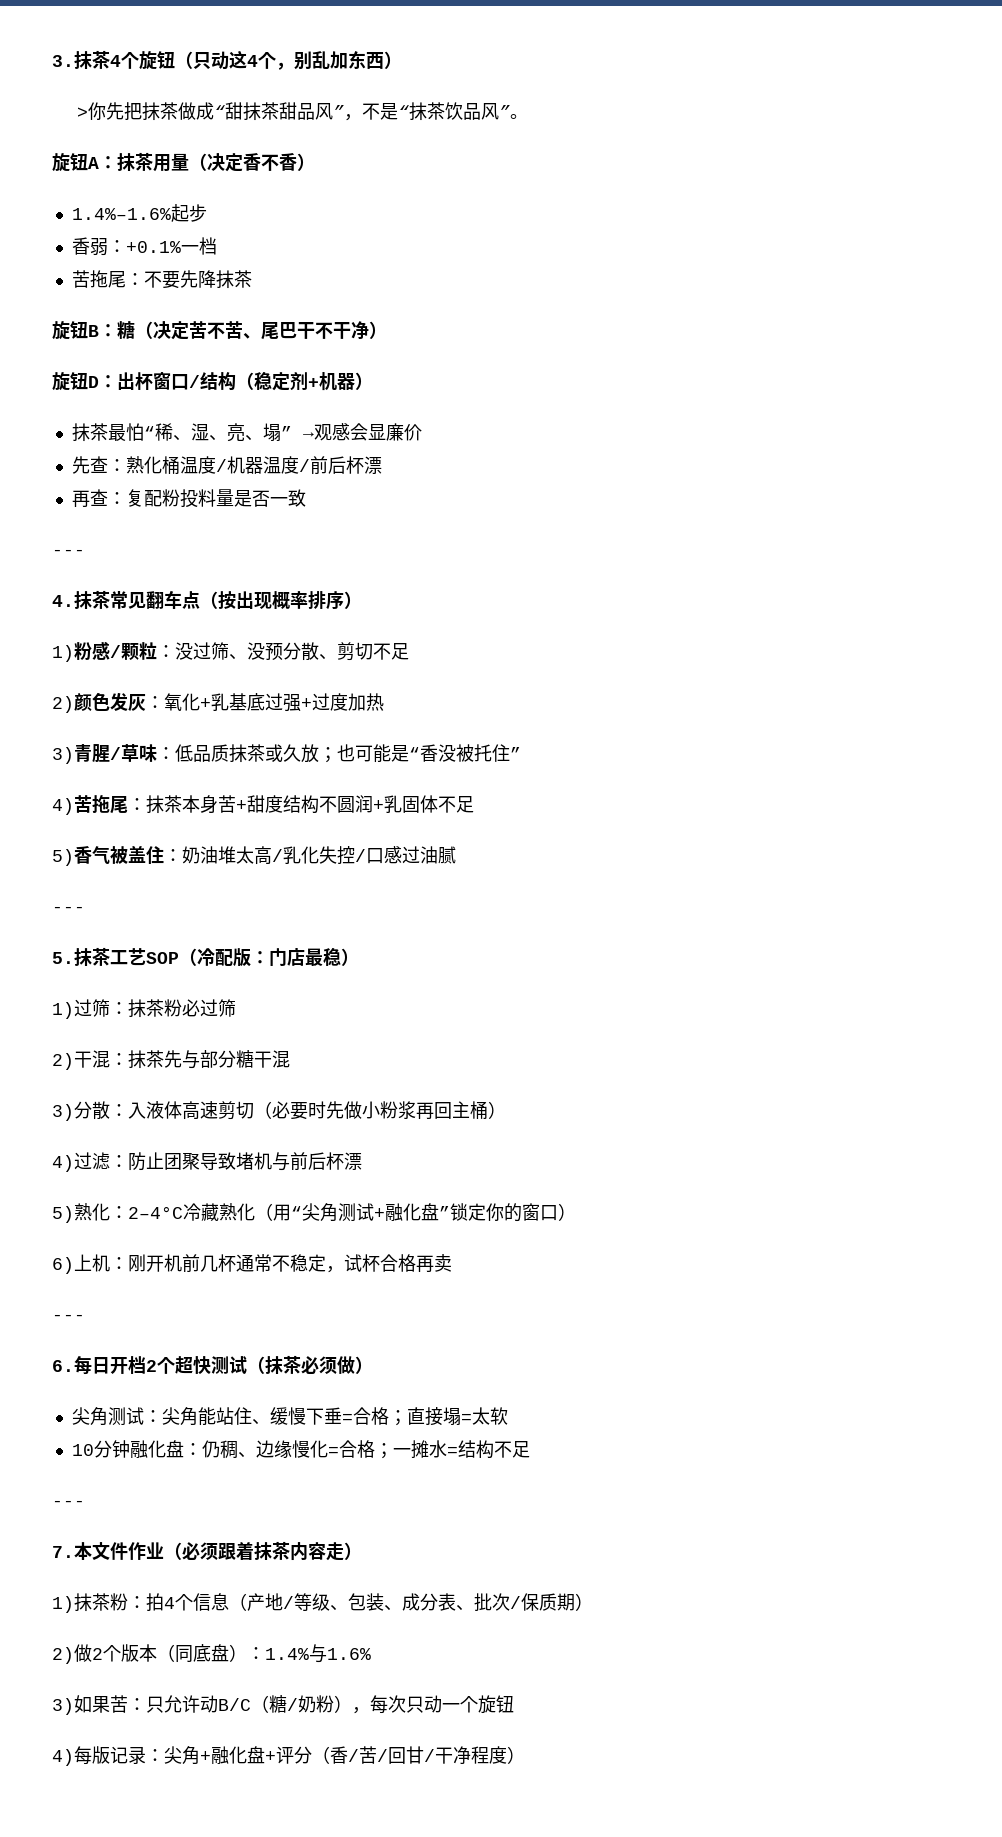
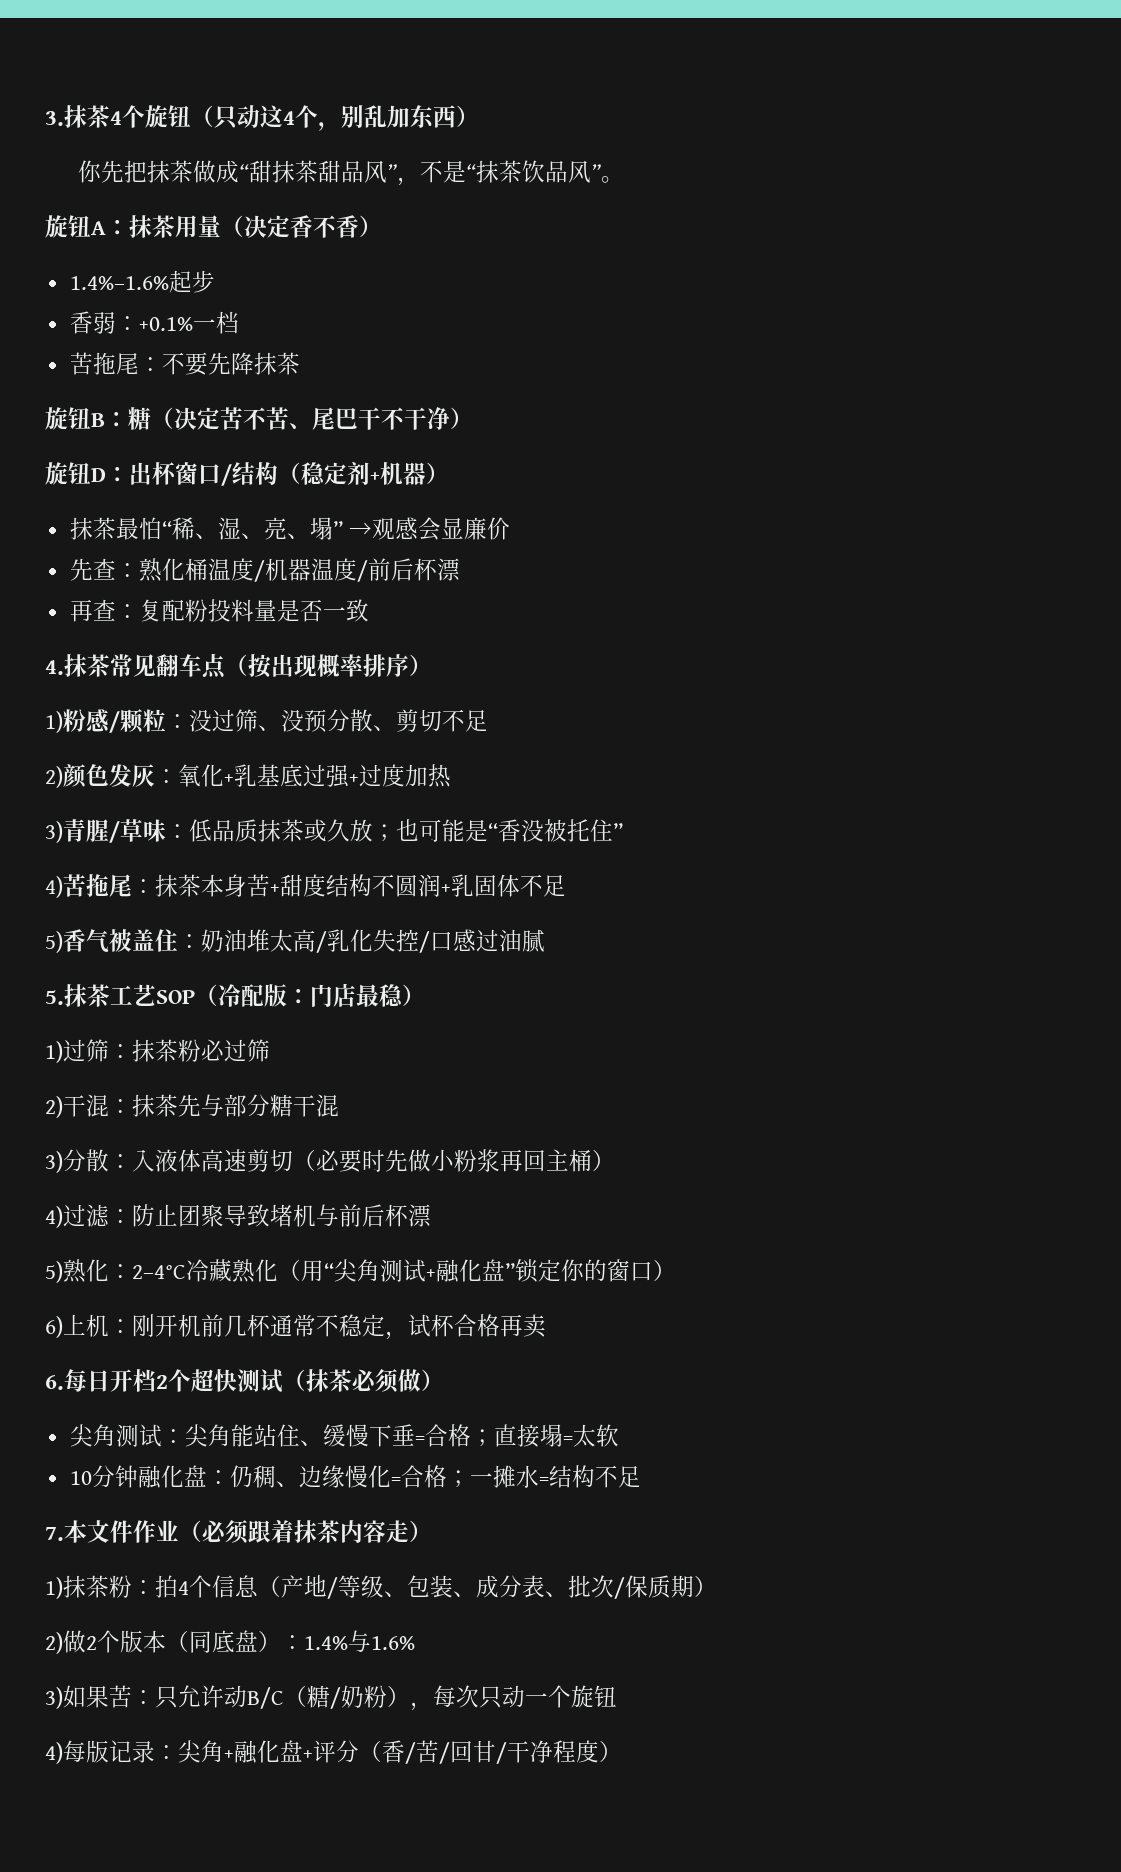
- >你先把抹茶做成“甜抹茶甜品风”，不是“抹茶饮品风”。
+ 你先把抹茶做成“甜抹茶甜品风”，不是“抹茶饮品风”。
  再查：复配粉投料量是否一致
- ---
  5)香气被盖住：奶油堆太高/乳化失控/口感过油腻
- ---
  6)上机：刚开机前几杯通常不稳定，试杯合格再卖
- ---
  10分钟融化盘：仍稠、边缘慢化=合格；一摊水=结构不足
- ---

